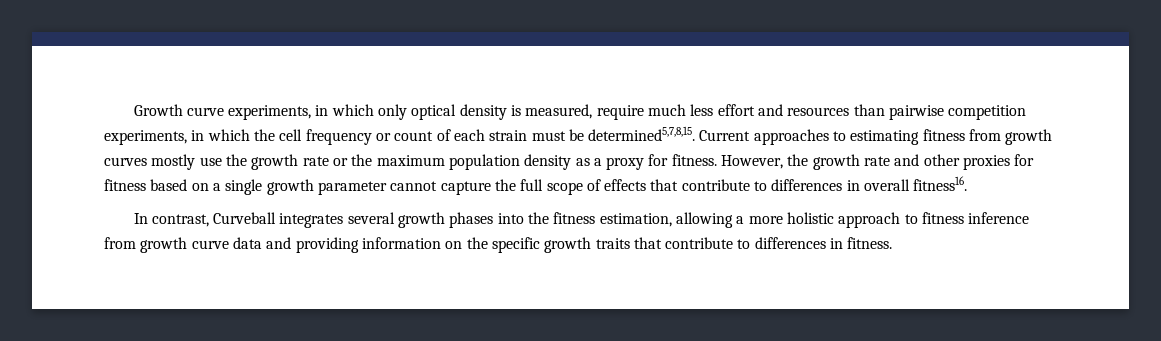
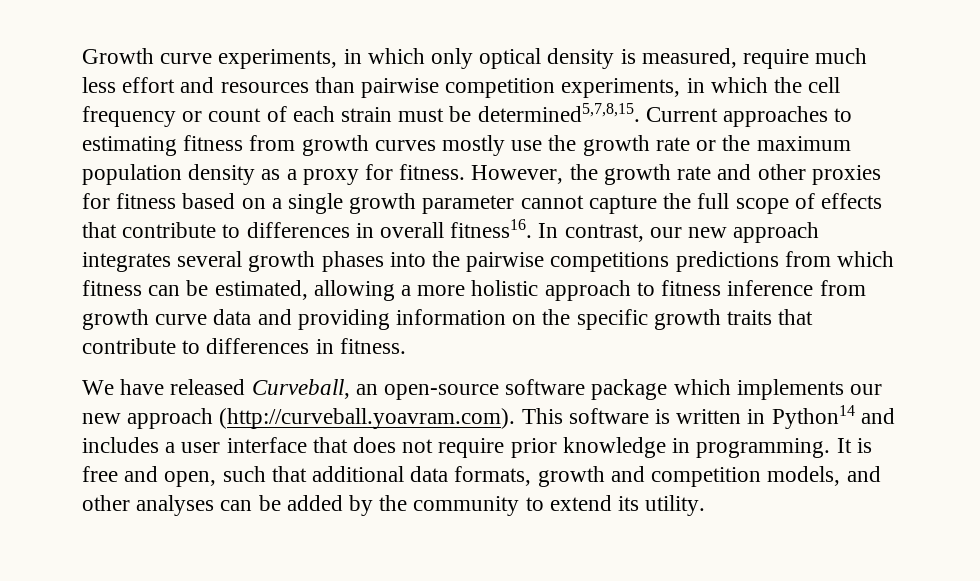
- However, the growth rate and other proxies for fitness based on a single growth parameter cannot capture the full scope of effects that contribute to differences in overall fitness16.
- In contrast, Curveball integrates several growth phases into the fitness estimation, allowing a more holistic approach to fitness inference from growth curve data and providing information on the specific growth traits that contribute to differences in fitness.
+ However, the growth rate and other proxies for fitness based on a single growth parameter cannot capture the full scope of effects that contribute to differences in overall fitness16. In contrast, our new approach integrates several growth phases into the pairwise competitions predictions from which fitness can be estimated, allowing a more holistic approach to fitness inference from growth curve data and providing information on the specific growth traits that contribute to differences in fitness.
+ We have released Curveball, an open-source software package which implements our new approach (http://curveball.yoavram.com). This software is written in Python14 and includes a user interface that does not require prior knowledge in programming. It is free and open, such that additional data formats, growth and competition models, and other analyses can be added by the community to extend its utility.

